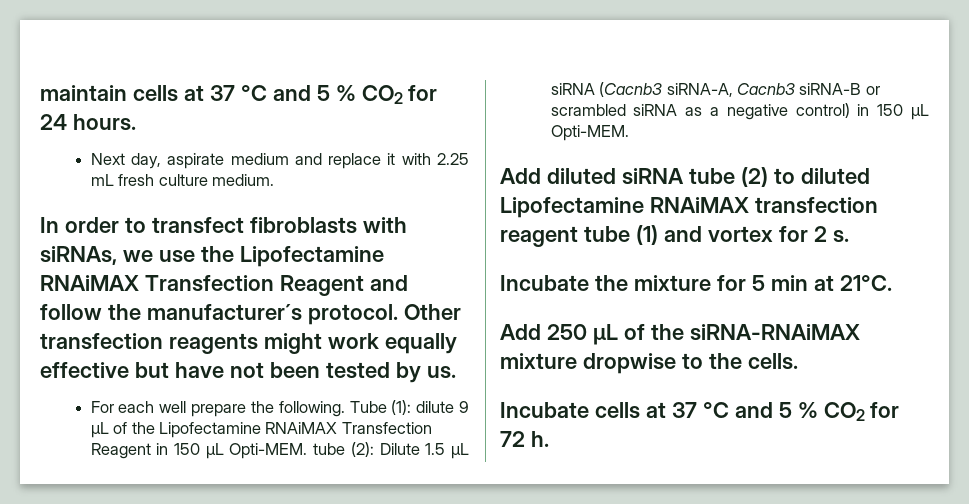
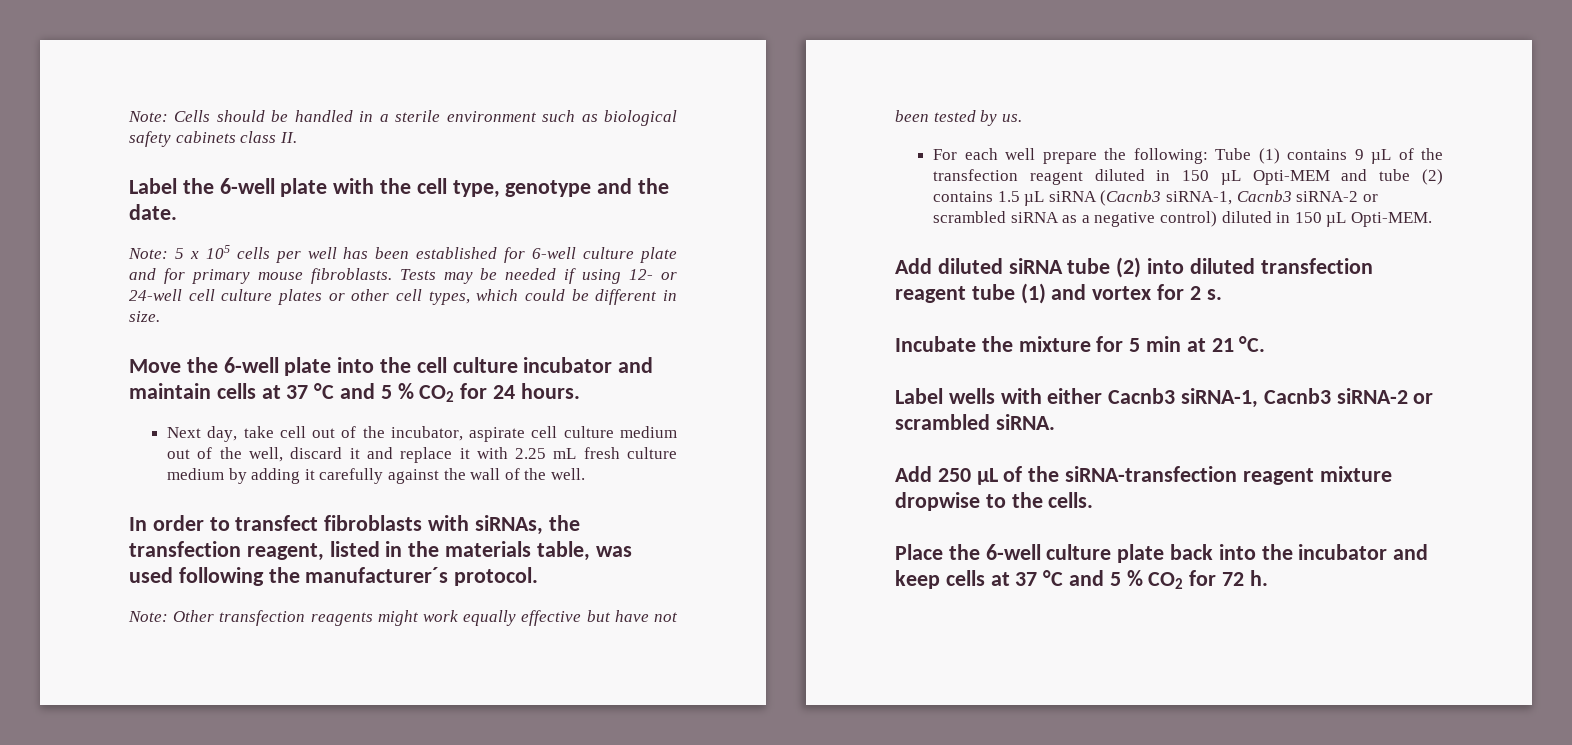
- maintain cells at 37 °C and 5 % CO2 for 24 hours.
+ Note: Cells should be handled in a sterile environment such as biological safety cabinets class II.
+ Label the 6-well plate with the cell type, genotype and the date.
+ Note: 5 x 105 cells per well has been established for 6-well culture plate and for primary mouse fibroblasts. Tests may be needed if using 12- or 24-well cell culture plates or other cell types, which could be different in size.
+ Move the 6-well plate into the cell culture incubator and maintain cells at 37 °C and 5 % CO2 for 24 hours.
- Next day, aspirate medium and replace it with 2.25 mL fresh culture medium.
+ Next day, take cell out of the incubator, aspirate cell culture medium out of the well, discard it and replace it with 2.25 mL fresh culture medium by adding it carefully against the wall of the well.
- In order to transfect fibroblasts with siRNAs, we use the Lipofectamine RNAiMAX Transfection Reagent and follow the manufacturer´s protocol. Other transfection reagents might work equally effective but have not been tested by us.
+ In order to transfect fibroblasts with siRNAs, the transfection reagent, listed in the materials table, was used following the manufacturer´s protocol.
+ Note: Other transfection reagents might work equally effective but have not been tested by us.
- For each well prepare the following. Tube (1): dilute 9 µL of the Lipofectamine RNAiMAX Transfection Reagent in 150 µL Opti-MEM. tube (2): Dilute 1.5 µL siRNA (Cacnb3 siRNA-A, Cacnb3 siRNA-B or scrambled siRNA as a negative control) in 150 µL Opti-MEM.
+ For each well prepare the following: Tube (1) contains 9 µL of the transfection reagent diluted in 150 µL Opti-MEM and tube (2) contains 1.5 µL siRNA (Cacnb3 siRNA-1, Cacnb3 siRNA-2 or scrambled siRNA as a negative control) diluted in 150 µL Opti-MEM.
- Add diluted siRNA tube (2) to diluted Lipofectamine RNAiMAX transfection reagent tube (1) and vortex for 2 s.
+ Add diluted siRNA tube (2) into diluted transfection reagent tube (1) and vortex for 2 s.
- Incubate the mixture for 5 min at 21°C.
+ Incubate the mixture for 5 min at 21 °C.
+ Label wells with either Cacnb3 siRNA-1, Cacnb3 siRNA-2 or scrambled siRNA.
- Add 250 µL of the siRNA-RNAiMAX mixture dropwise to the cells.
+ Add 250 µL of the siRNA-transfection reagent mixture dropwise to the cells.
- Incubate cells at 37 °C and 5 % CO2 for 72 h.
+ Place the 6-well culture plate back into the incubator and keep cells at 37 °C and 5 % CO2 for 72 h.

